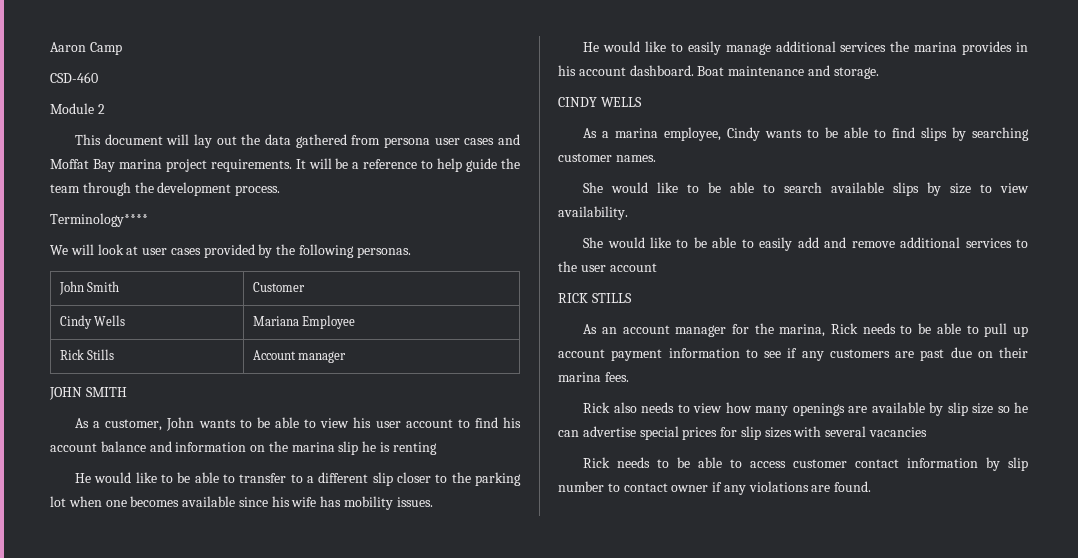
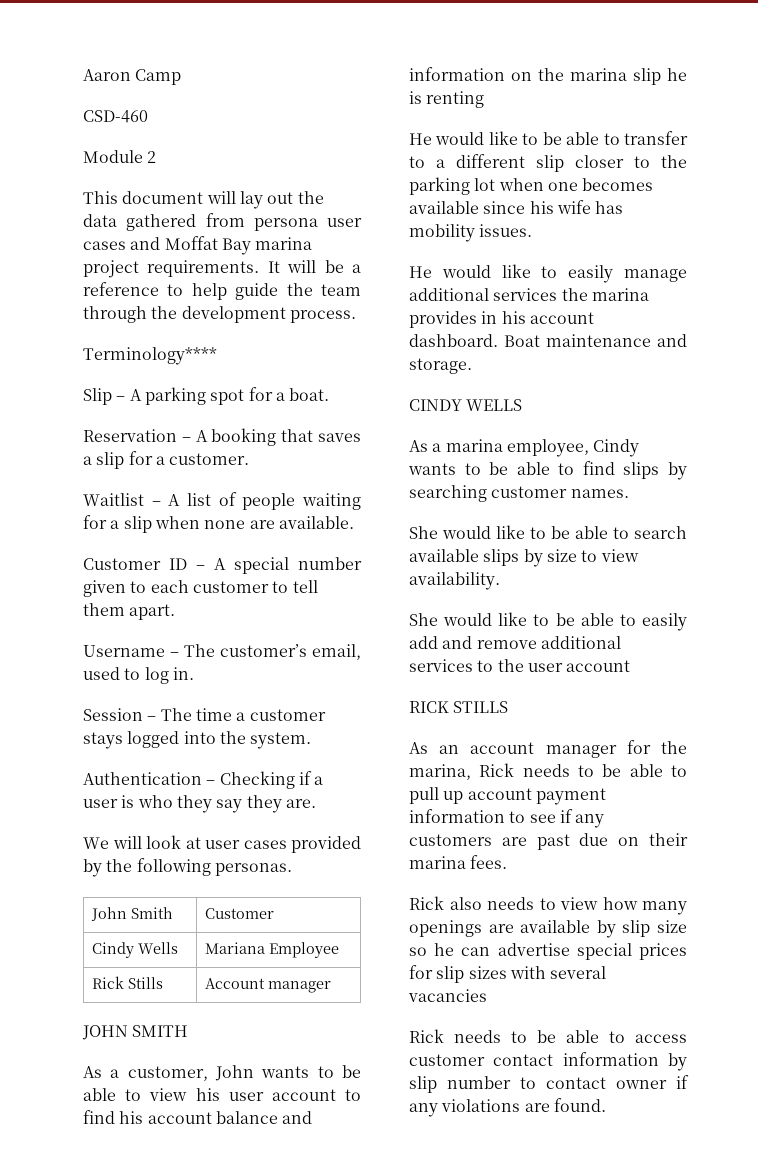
+ Slip – A parking spot for a boat.
+ Reservation – A booking that saves a slip for a customer.
+ Waitlist – A list of people waiting for a slip when none are available.
+ Customer ID – A special number given to each customer to tell them apart.
+ Username – The customer’s email, used to log in.
+ Session – The time a customer stays logged into the system.
+ Authentication – Checking if a user is who they say they are.

